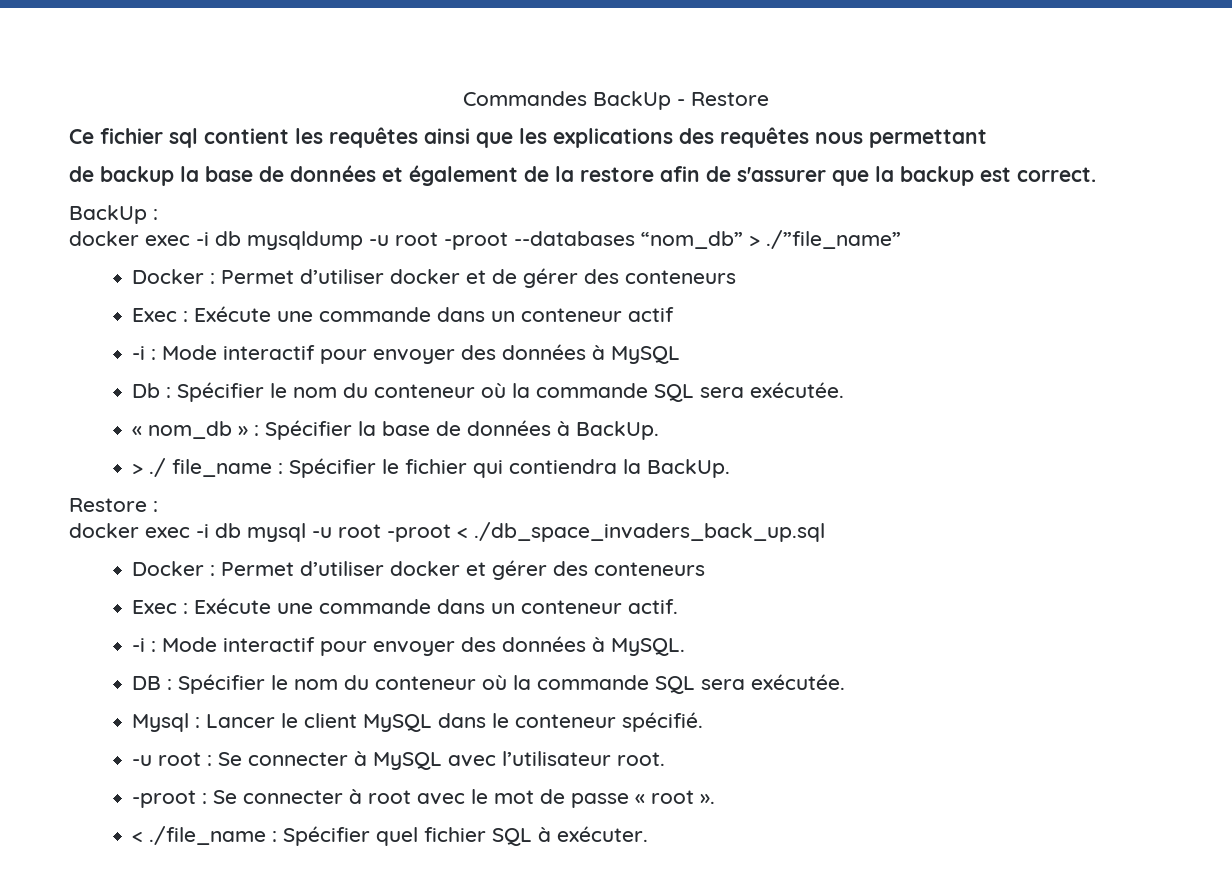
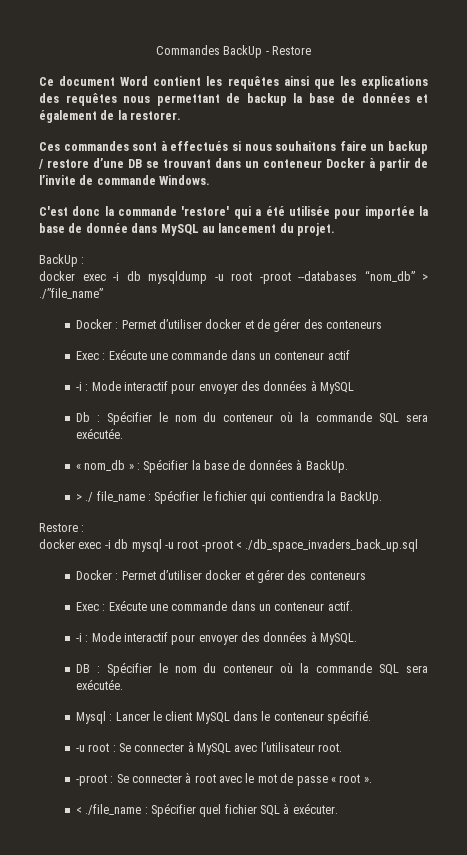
- Ce fichier sql contient les requêtes ainsi que les explications des requêtes nous permettant
- de backup la base de données et également de la restore afin de s'assurer que la backup est correct.
+ Ce document Word contient les requêtes ainsi que les explications des requêtes nous permettant de backup la base de données et également de la restorer.
+ Ces commandes sont à effectués si nous souhaitons faire un backup / restore d’une DB se trouvant dans un conteneur Docker à partir de l’invite de commande Windows.
+ C'est donc la commande 'restore' qui a été utilisée pour importée la base de donnée dans MySQL au lancement du projet.

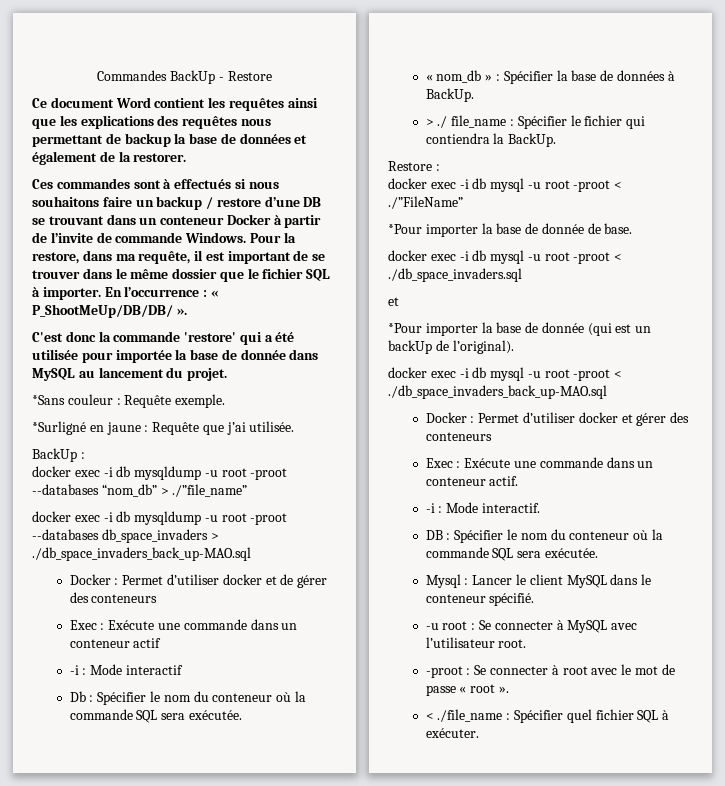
+ Pour la restore, dans ma requête, il est important de se trouver dans le même dossier que le fichier SQL à importer. En l’occurrence : « P_ShootMeUp/DB/DB/ ».
+ *Sans couleur : Requête exemple.
+ *Surligné en jaune : Requête que j’ai utilisée.
+ docker exec -i db mysqldump -u root -proot --databases db_space_invaders > ./db_space_invaders_back_up-MAO.sql
- -i : Mode interactif pour envoyer des données à MySQL
+ -i : Mode interactif
- docker exec -i db mysql -u root -proot < ./db_space_invaders_back_up.sql
+ docker exec -i db mysql -u root -proot < ./”FileName”
+ *Pour importer la base de donnée de base.
+ docker exec -i db mysql -u root -proot < ./db_space_invaders.sql
+ et
+ *Pour importer la base de donnée (qui est un backUp de l’original).
+ docker exec -i db mysql -u root -proot < ./db_space_invaders_back_up-MAO.sql
- -i : Mode interactif pour envoyer des données à MySQL.
+ -i : Mode interactif.

